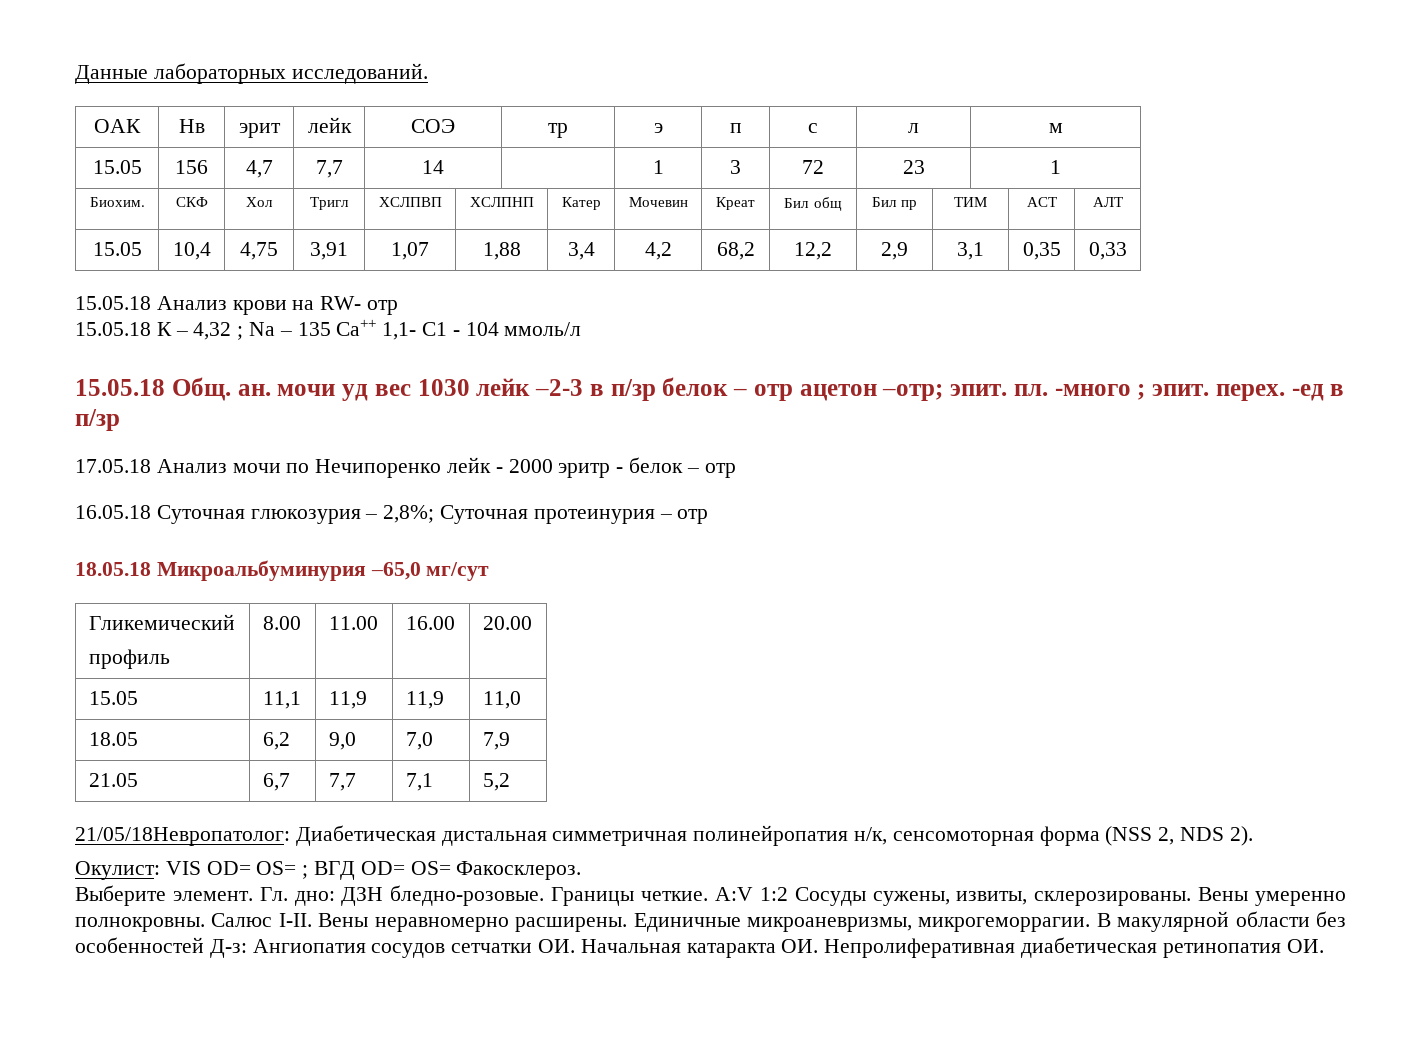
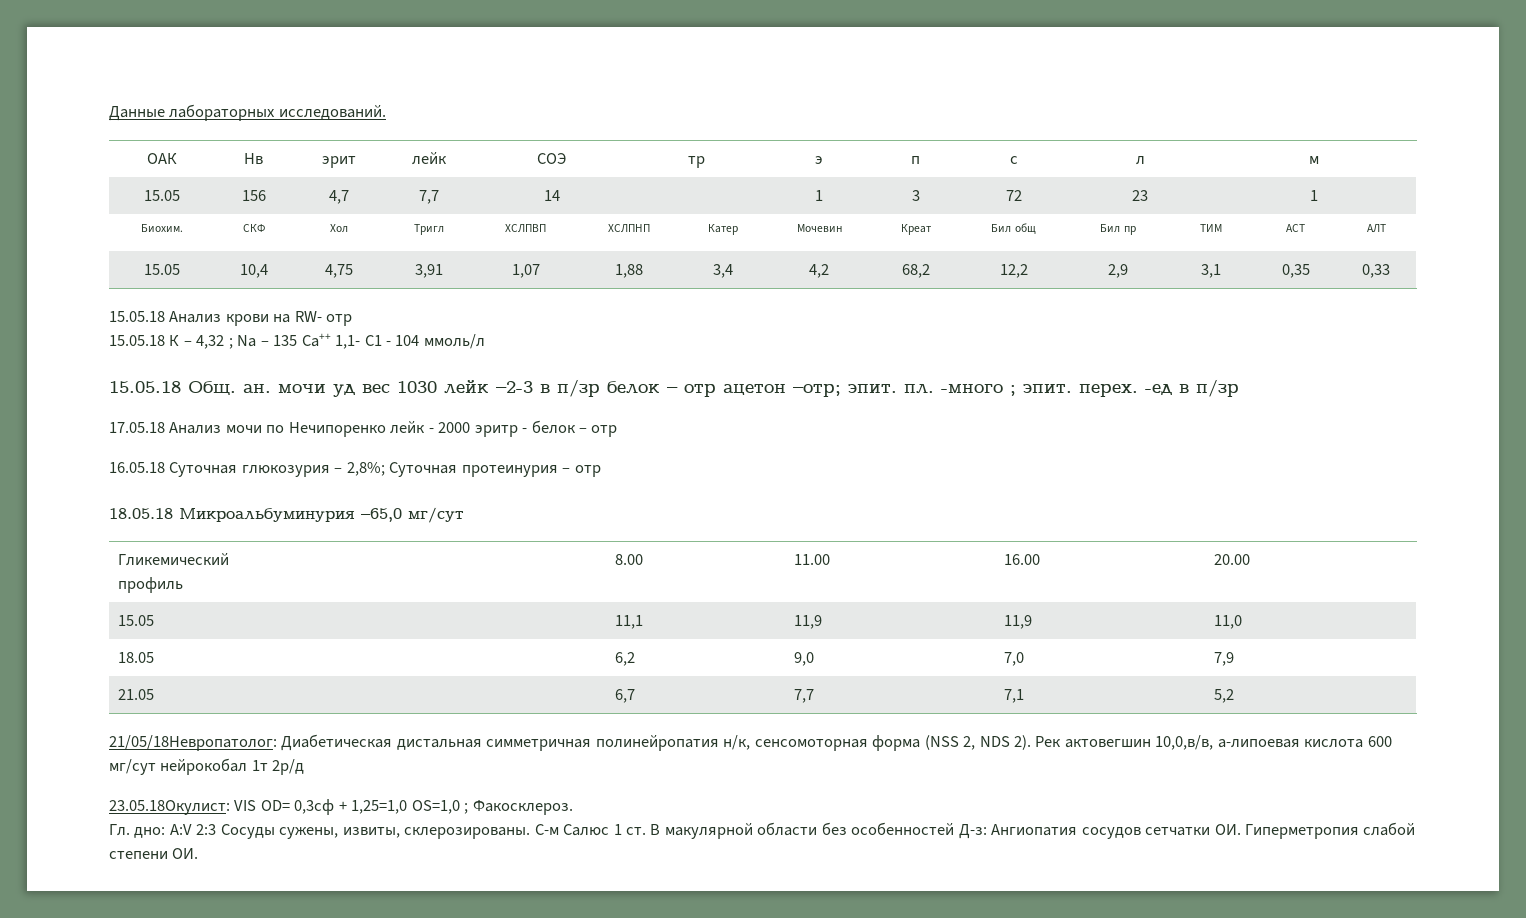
- 21/05/18Невропатолог: Диабетическая дистальная симметричная полинейропатия н/к, сенсомоторная форма (NSS 2, NDS 2).
- Окулист: VIS OD= OS= ; ВГД OD= OS= Факосклероз.
- Выберите элемент. Гл. дно: ДЗН бледно-розовые. Границы четкие. А:V 1:2 Сосуды сужены, извиты, склерозированы. Вены умеренно полнокровны. Салюс I-II. Вены неравномерно расширены. Единичные микроаневризмы, микрогеморрагии. В макулярной области без особенностей Д-з: Ангиопатия сосудов сетчатки ОИ. Начальная катаракта ОИ. Непролиферативная диабетическая ретинопатия ОИ.
+ 21/05/18Невропатолог: Диабетическая дистальная симметричная полинейропатия н/к, сенсомоторная форма (NSS 2, NDS 2). Рек актовегшин 10,0,в/в, а-липоевая кислота 600 мг/сут нейрокобал 1т 2р/д
+ 23.05.18Окулист: VIS OD= 0,3сф + 1,25=1,0 OS=1,0 ; Факосклероз.
+ Гл. дно: А:V 2:3 Сосуды сужены, извиты, склерозированы. С-м Салюс 1 ст. В макулярной области без особенностей Д-з: Ангиопатия сосудов сетчатки ОИ. Гиперметропия слабой степени ОИ.

